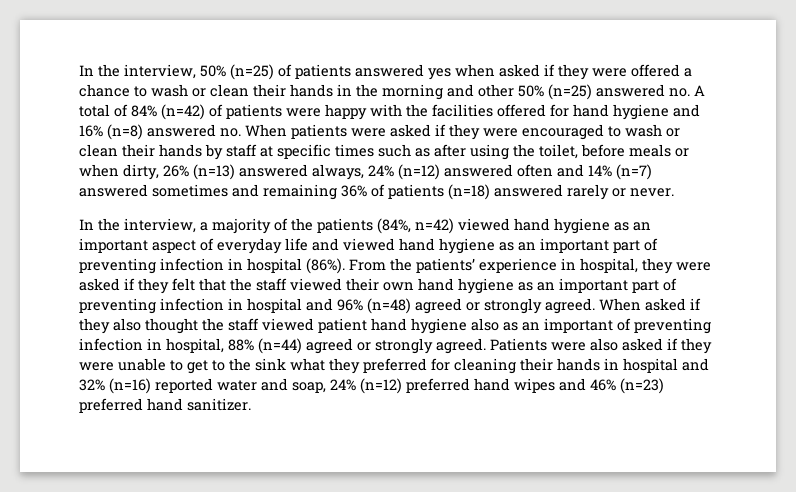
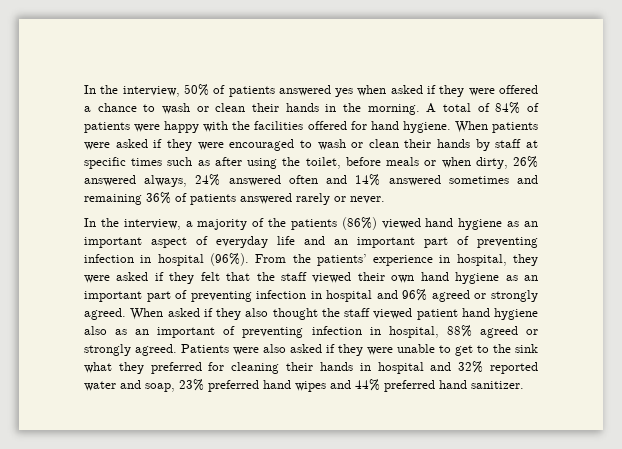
- In the interview, 50% (n=25) of patients answered yes when asked if they were offered a chance to wash or clean their hands in the morning and other 50% (n=25) answered no. A total of 84% (n=42) of patients were happy with the facilities offered for hand hygiene and 16% (n=8) answered no. When patients were asked if they were encouraged to wash or clean their hands by staff at specific times such as after using the toilet, before meals or when dirty, 26% (n=13) answered always, 24% (n=12) answered often and 14% (n=7) answered sometimes and remaining 36% of patients (n=18) answered rarely or never.
+ In the interview, 50% of patients answered yes when asked if they were offered a chance to wash or clean their hands in the morning. A total of 84% of patients were happy with the facilities offered for hand hygiene. When patients were asked if they were encouraged to wash or clean their hands by staff at specific times such as after using the toilet, before meals or when dirty, 26% answered always, 24% answered often and 14% answered sometimes and remaining 36% of patients answered rarely or never.
- In the interview, a majority of the patients (84%, n=42) viewed hand hygiene as an important aspect of everyday life and viewed hand hygiene as an important part of preventing infection in hospital (86%).
+ In the interview, a majority of the patients (86%) viewed hand hygiene as an important aspect of everyday life and an important part of preventing infection in hospital (96%).
- From the patients’ experience in hospital, they were asked if they felt that the staff viewed their own hand hygiene as an important part of preventing infection in hospital and 96% (n=48) agreed or strongly agreed.
+ From the patients’ experience in hospital, they were asked if they felt that the staff viewed their own hand hygiene as an important part of preventing infection in hospital and 96% agreed or strongly agreed.
- When asked if they also thought the staff viewed patient hand hygiene also as an important of preventing infection in hospital, 88% (n=44) agreed or strongly agreed.
+ When asked if they also thought the staff viewed patient hand hygiene also as an important of preventing infection in hospital, 88% agreed or strongly agreed.
- Patients were also asked if they were unable to get to the sink what they preferred for cleaning their hands in hospital and 32% (n=16) reported water and soap, 24% (n=12) preferred hand wipes and 46% (n=23) preferred hand sanitizer.
+ Patients were also asked if they were unable to get to the sink what they preferred for cleaning their hands in hospital and 32% reported water and soap, 23% preferred hand wipes and 44% preferred hand sanitizer.

